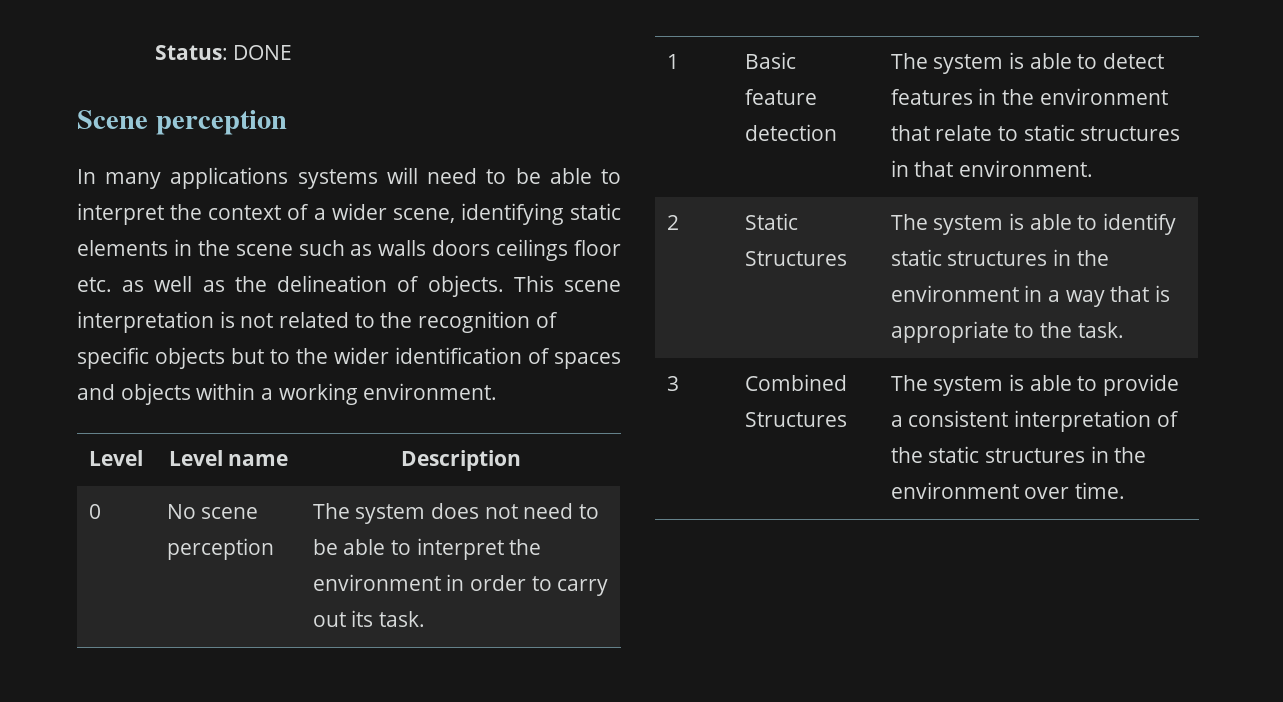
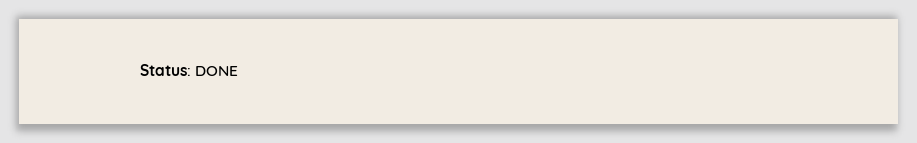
- Scene perception
- In many applications systems will need to be able to interpret the context of a wider scene, identifying static elements in the scene such as walls doors ceilings floor etc. as well as the delineation of objects. This scene interpretation is not related to the recognition of specific objects but to the wider identification of spaces and objects within a working environment.
- Level | Level name | Description
- 0 | No scene perception | The system does not need to be able to interpret the environment in order to carry out its task.
- 1 | Basic feature detection | The system is able to detect features in the environment that relate to static structures in that environment.
- 2 | Static Structures | The system is able to identify static structures in the environment in a way that is appropriate to the task.
- 3 | Combined Structures | The system is able to provide a consistent interpretation of the static structures in the environment over time.

